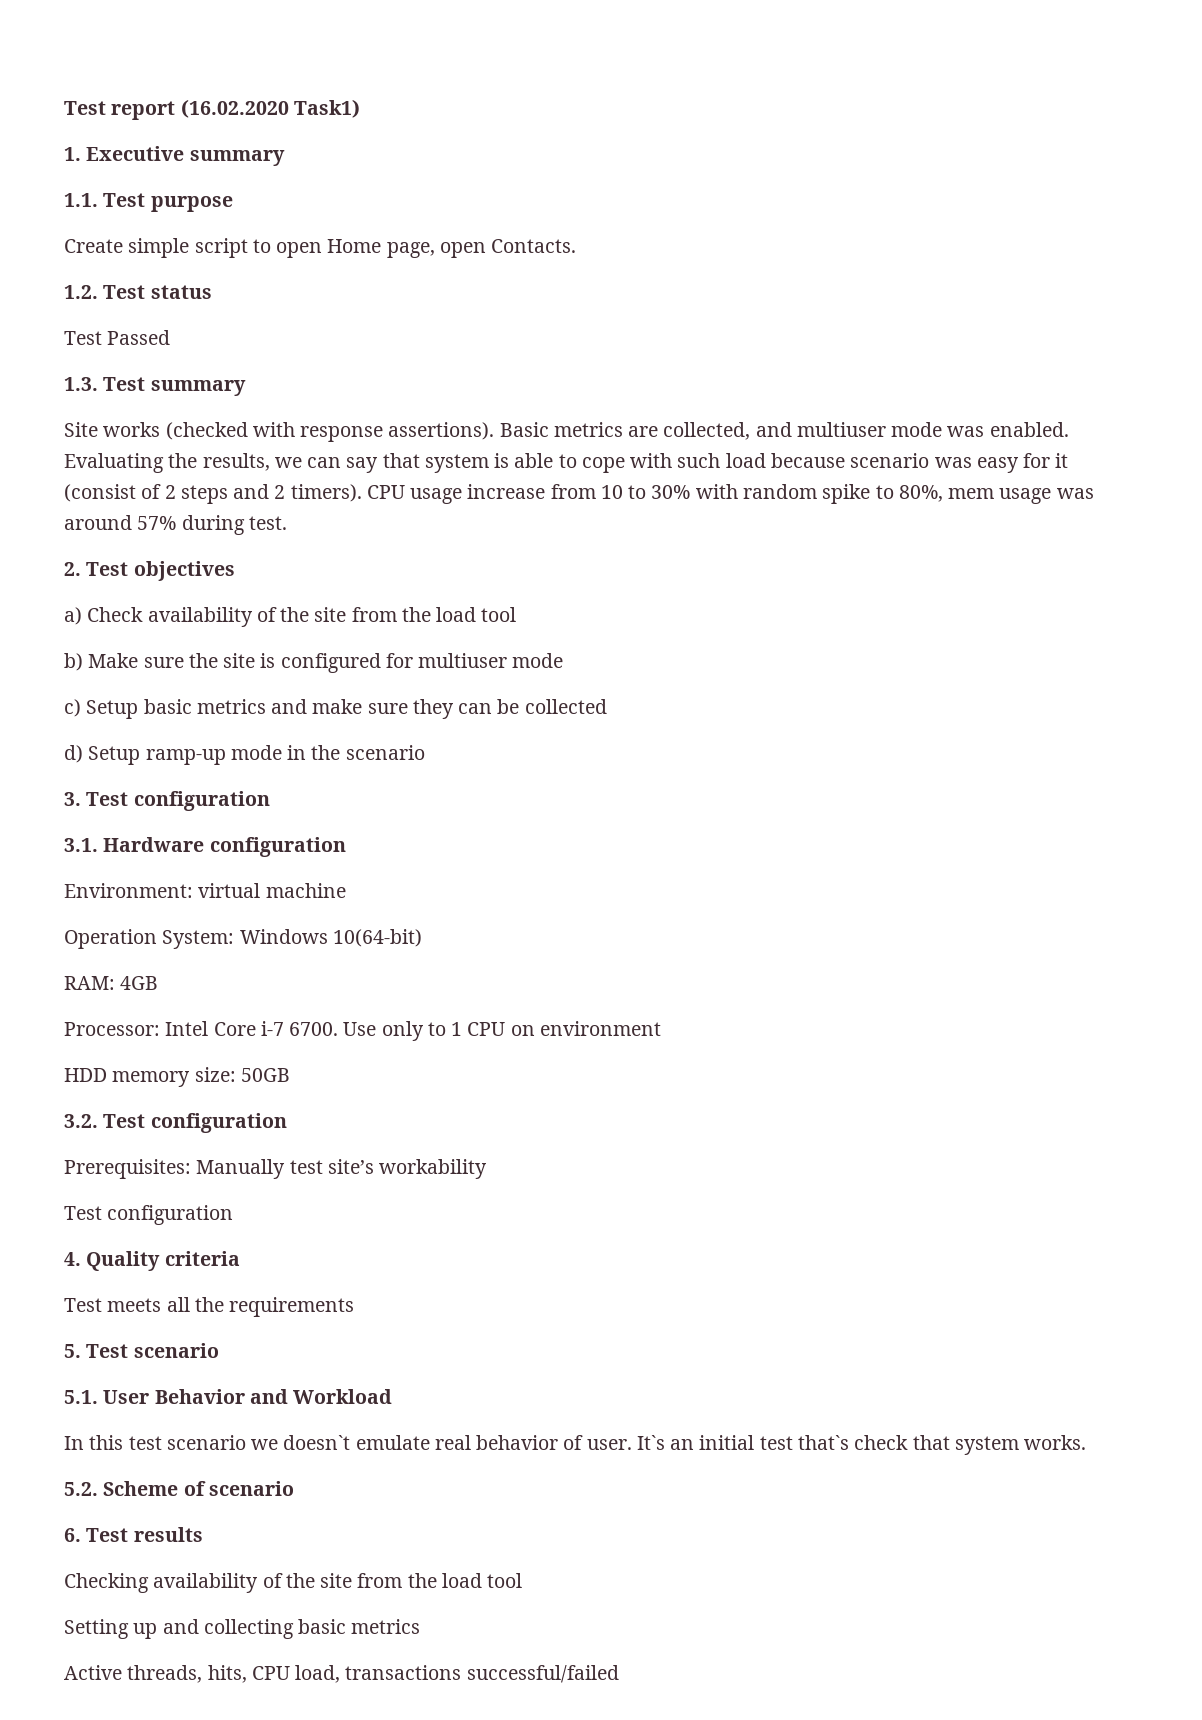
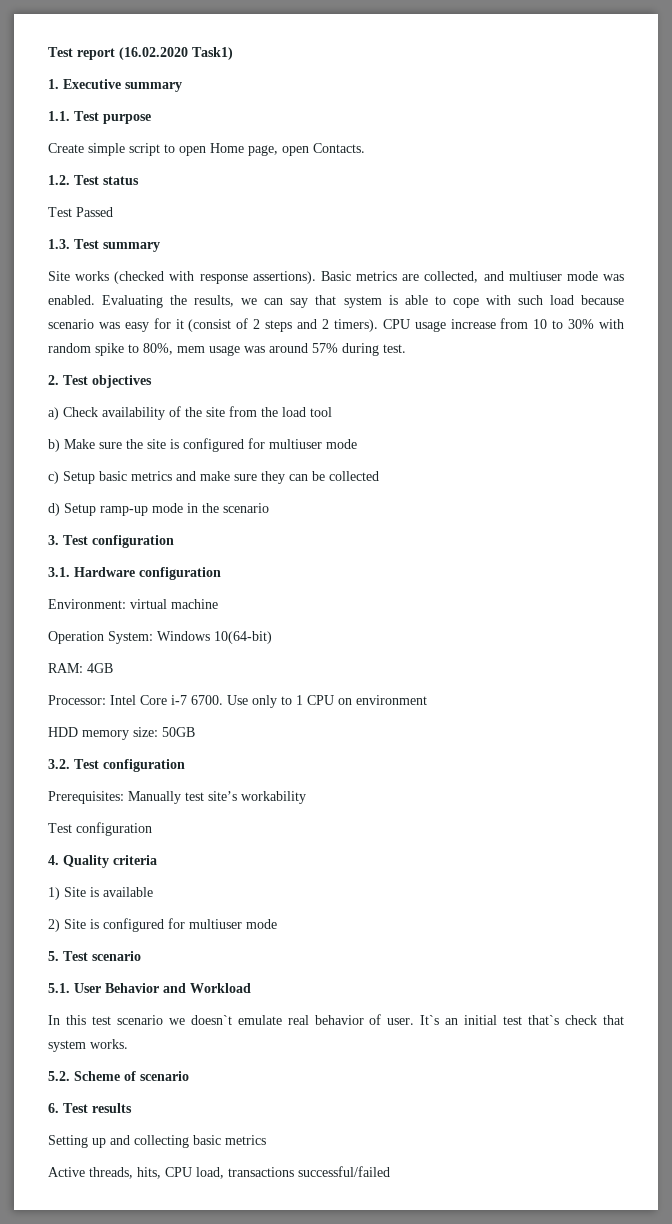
- Test meets all the requirements
+ 1) Site is available
+ 2) Site is configured for multiuser mode
- Checking availability of the site from the load tool

